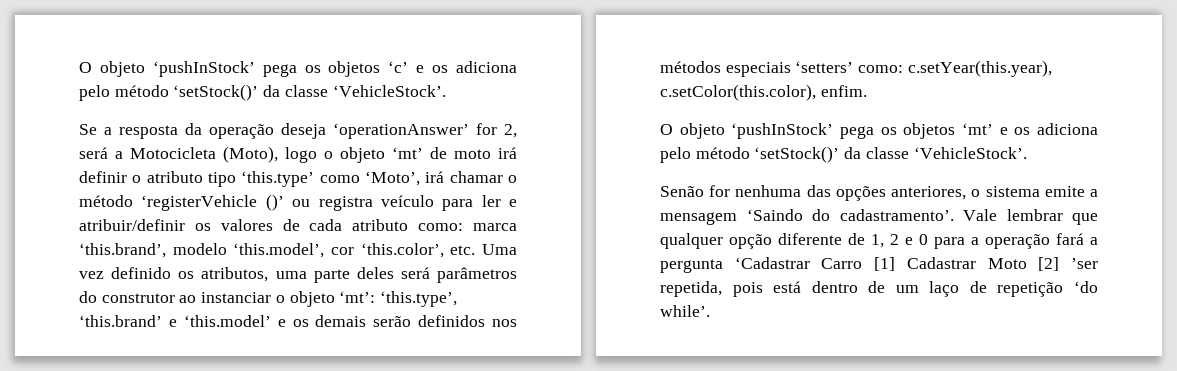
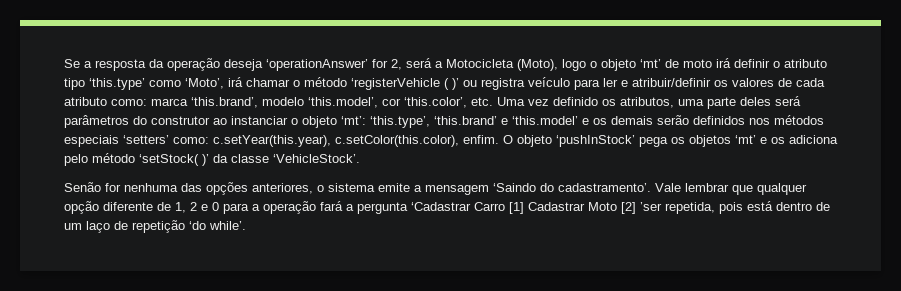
- O objeto ‘pushInStock’ pega os objetos ‘c’ e os adiciona pelo método ‘setStock()’ da classe ‘VehicleStock’.
- Se a resposta da operação deseja ‘operationAnswer’ for 2, será a Motocicleta (Moto), logo o objeto ‘mt’ de moto irá definir o atributo tipo ‘this.type’ como ‘Moto’, irá chamar o método ‘registerVehicle ()’ ou registra veículo para ler e atribuir/definir os valores de cada atributo como:
+ Se a resposta da operação deseja ‘operationAnswer’ for 2, será a Motocicleta (Moto), logo o objeto ‘mt’ de moto irá definir o atributo tipo ‘this.type’ como ‘Moto’, irá chamar o método ‘registerVehicle ( )’ ou registra veículo para ler e atribuir/definir os valores de cada atributo como:
- c.setYear(this.year), c.setColor(this.color), enfim.
- O objeto ‘pushInStock’ pega os objetos ‘mt’ e os adiciona pelo método ‘setStock()’ da classe ‘VehicleStock’.
+ c.setYear(this.year), c.setColor(this.color), enfim. O objeto ‘pushInStock’ pega os objetos ‘mt’ e os adiciona pelo método ‘setStock( )’ da classe ‘VehicleStock’.

